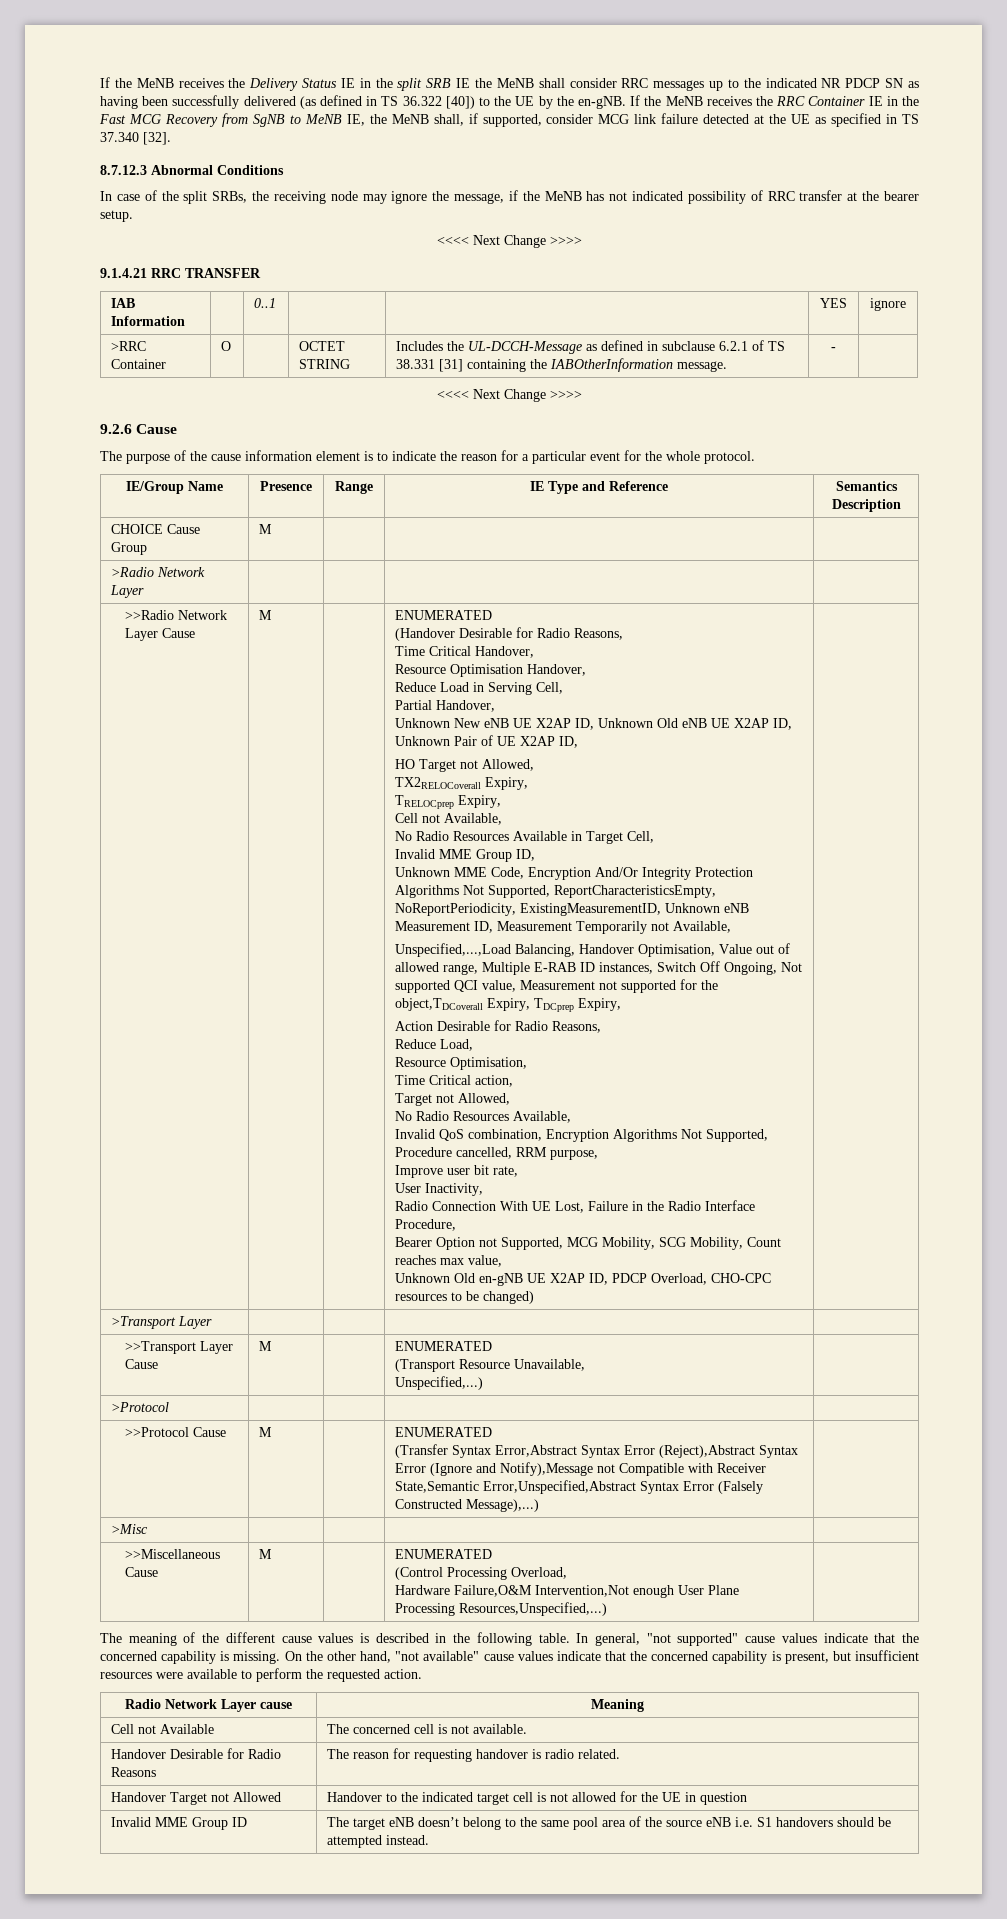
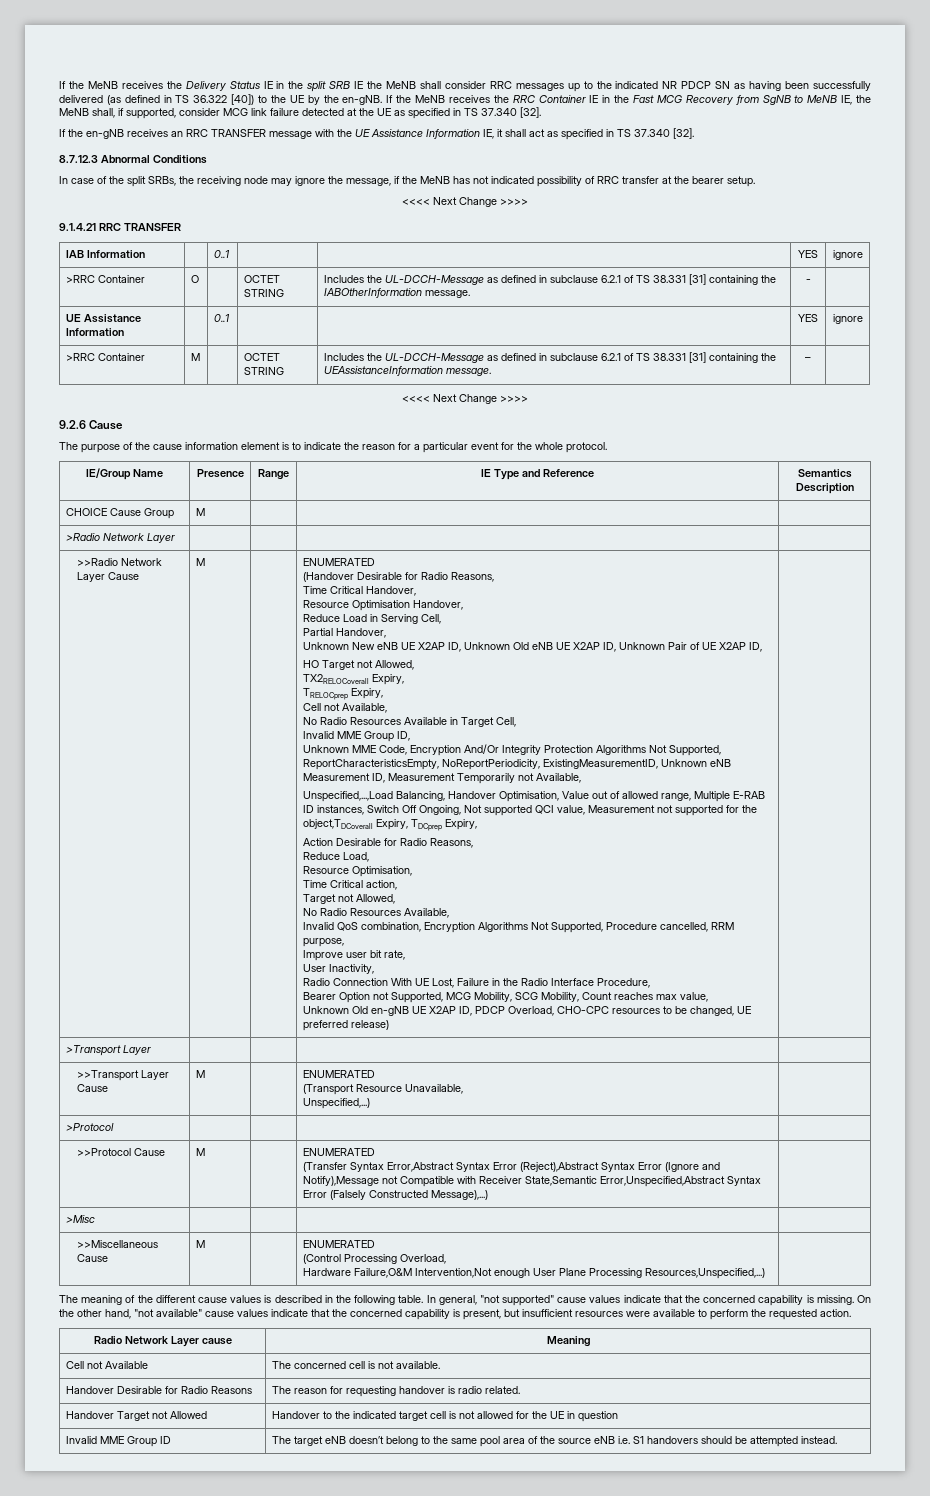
+ If the en-gNB receives an RRC TRANSFER message with the UE Assistance Information IE, it shall act as specified in TS 37.340 [32].
+ UE Assistance Information | | 0..1 | | | YES | ignore
+ >RRC Container | M | | OCTET STRING | Includes the UL-DCCH-Message as defined in subclause 6.2.1 of TS 38.331 [31] containing the UEAssistanceInformation message. | – |
- Unknown Old en-gNB UE X2AP ID, PDCP Overload, CHO-CPC resources to be changed)
+ Unknown Old en-gNB UE X2AP ID, PDCP Overload, CHO-CPC resources to be changed, UE preferred release)

